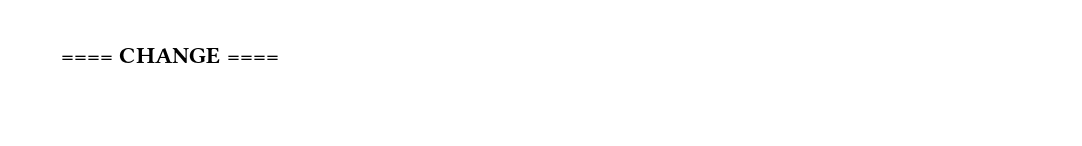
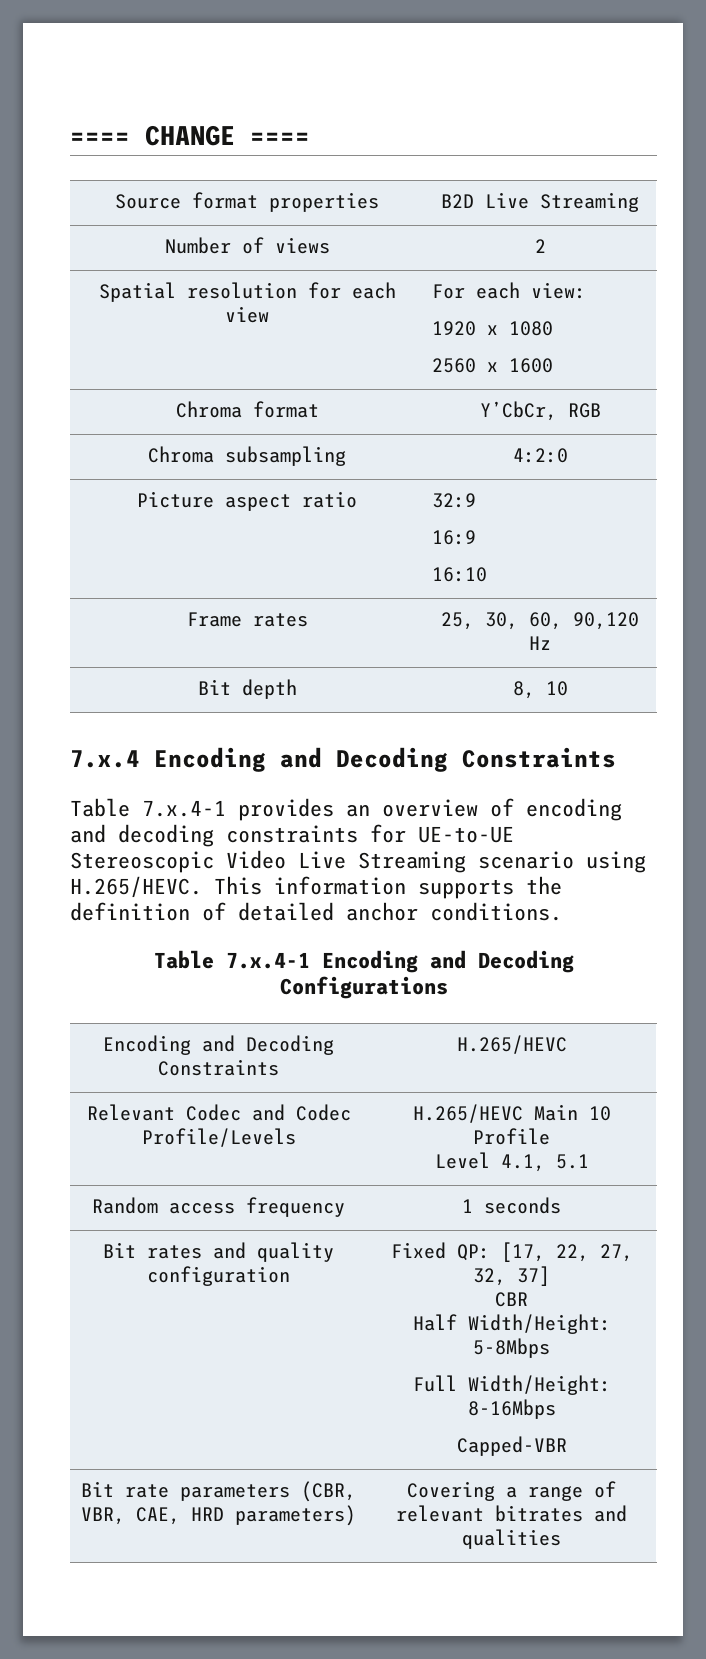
+ Source format properties | B2D Live Streaming
+ Number of views | 2
+ Spatial resolution for each view | For each view:
+ 1920 x 1080
+ 2560 x 1600
+ Chroma format | Y’CbCr, RGB
+ Chroma subsampling | 4:2:0
+ Picture aspect ratio | 32:9
+ 16:9
+ 16:10
+ Frame rates | 25, 30, 60, 90,120 Hz
+ Bit depth | 8, 10
+ 7.x.4 Encoding and Decoding Constraints
+ Table 7.x.4-1 provides an overview of encoding and decoding constraints for UE-to-UE Stereoscopic Video Live Streaming scenario using H.265/HEVC. This information supports the definition of detailed anchor conditions.
+ Table 7.x.4-1 Encoding and Decoding Configurations
+ Encoding and Decoding Constraints | H.265/HEVC
+ Relevant Codec and Codec Profile/Levels | H.265/HEVC Main 10 Profile
+ Level 4.1, 5.1
+ Random access frequency | 1 seconds
+ Bit rates and quality configuration | Fixed QP: [17, 22, 27, 32, 37]
+ CBR
+ Half Width/Height: 5-8Mbps
+ Full Width/Height: 8-16Mbps
+ Capped-VBR
+ Bit rate parameters (CBR, VBR, CAE, HRD parameters) | Covering a range of relevant bitrates and qualities

